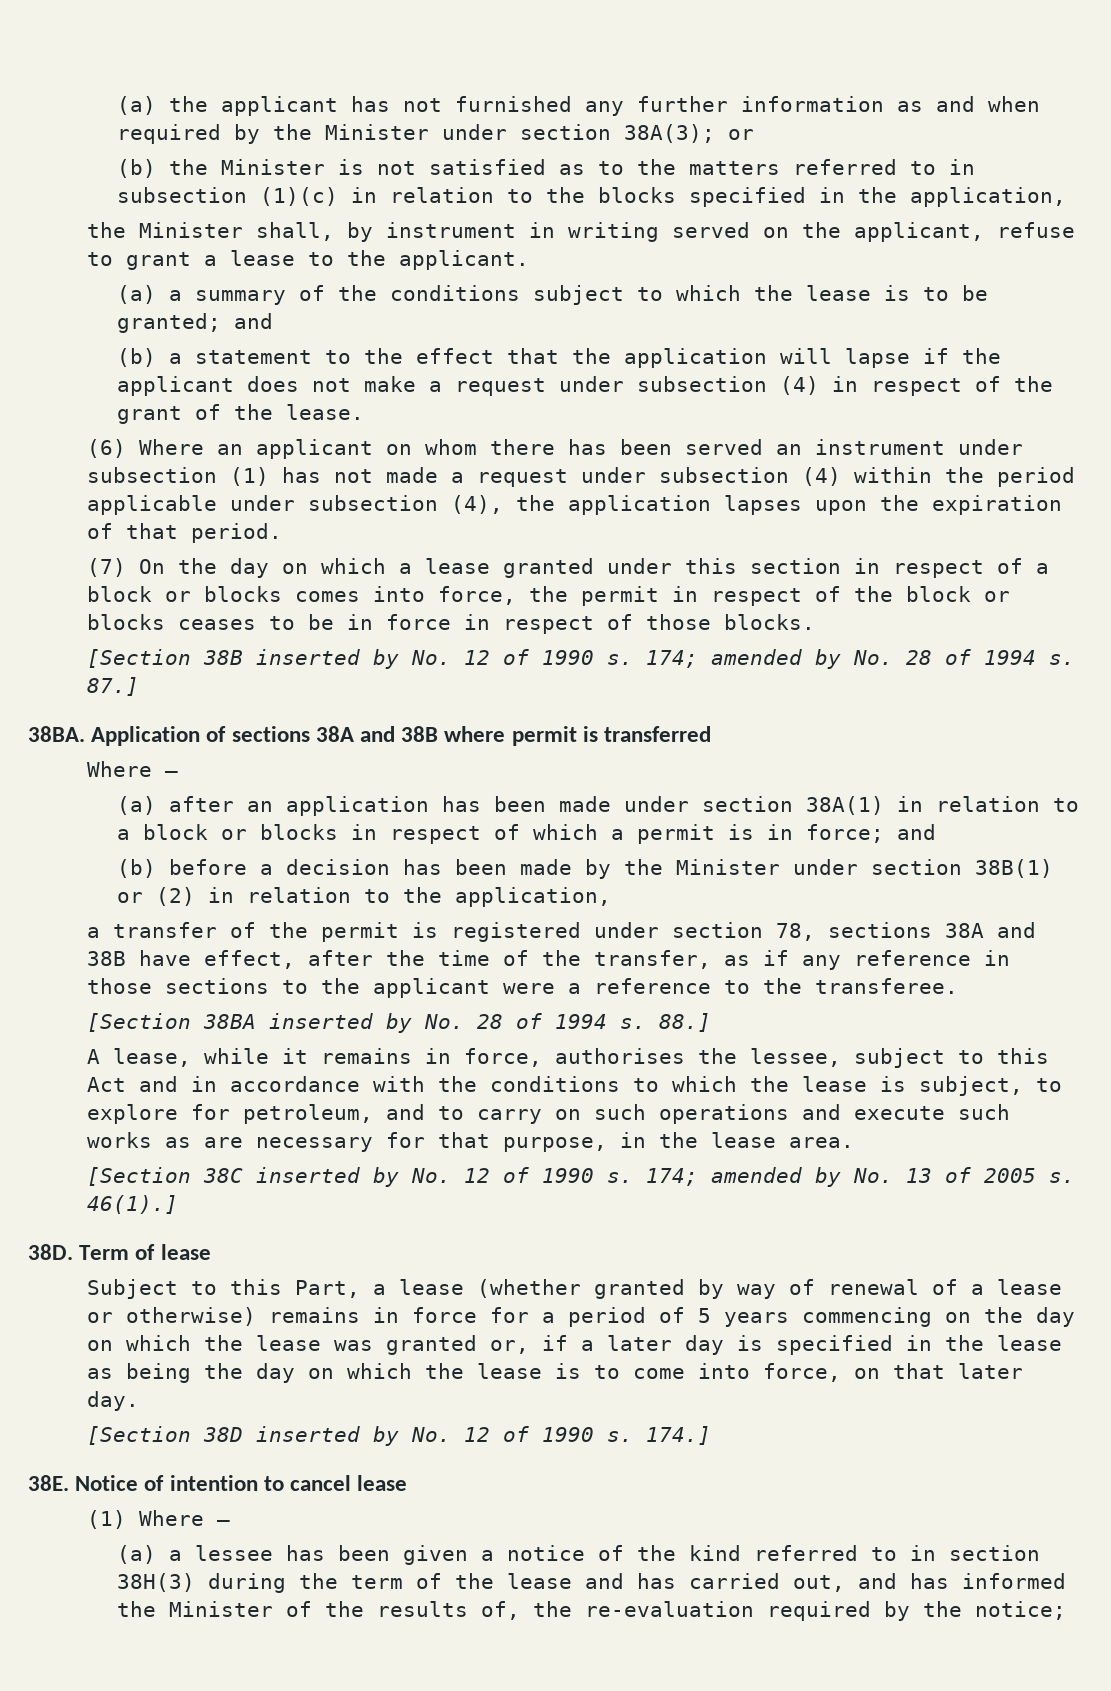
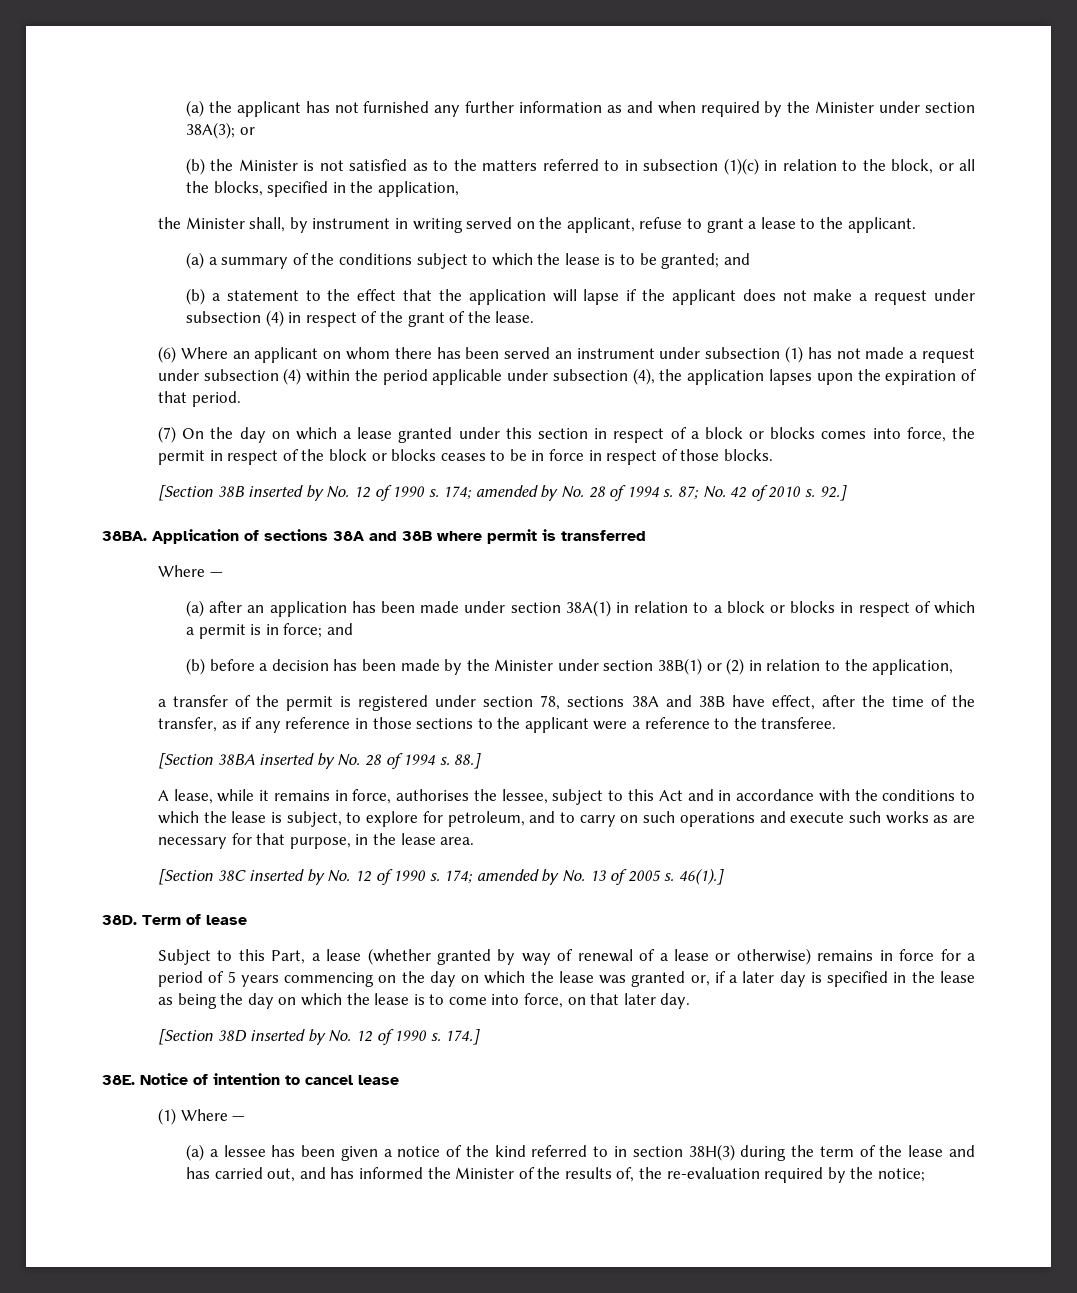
- (b) the Minister is not satisfied as to the matters referred to in subsection (1)(c) in relation to the blocks specified in the application,
+ (b) the Minister is not satisfied as to the matters referred to in subsection (1)(c) in relation to the block, or all the blocks, specified in the application,
- 87.]
+ 87; No. 42 of 2010 s. 92.]

